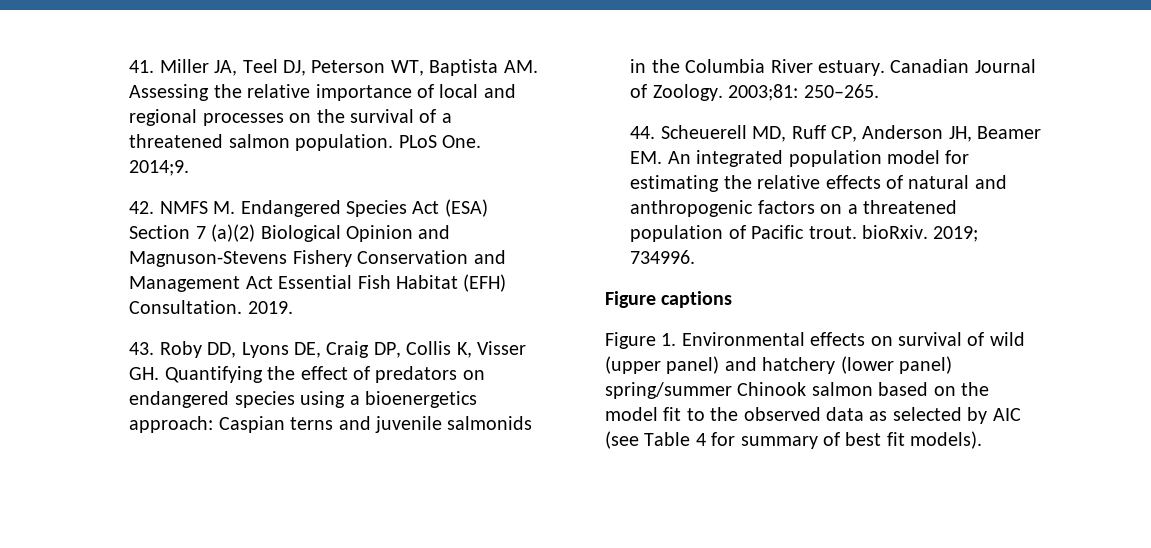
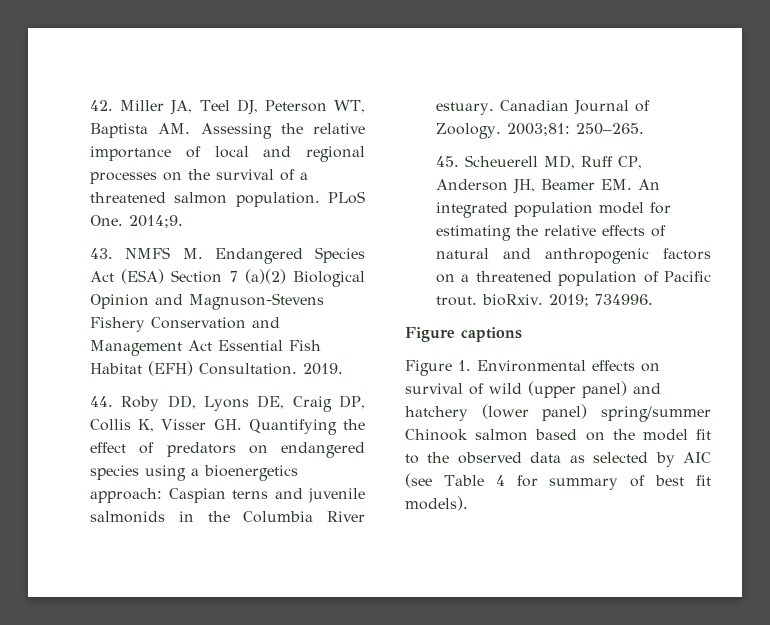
- 41. Miller JA, Teel DJ, Peterson WT, Baptista AM. Assessing the relative importance of local and regional processes on the survival of a threatened salmon population.
+ 42. Miller JA, Teel DJ, Peterson WT, Baptista AM. Assessing the relative importance of local and regional processes on the survival of a threatened salmon population.
- 42. NMFS M. Endangered Species Act (ESA) Section 7 (a)(2) Biological Opinion and Magnuson-Stevens Fishery Conservation and Management Act Essential Fish Habitat (EFH) Consultation.
+ 43. NMFS M. Endangered Species Act (ESA) Section 7 (a)(2) Biological Opinion and Magnuson-Stevens Fishery Conservation and Management Act Essential Fish Habitat (EFH) Consultation.
- 43. Roby DD, Lyons DE, Craig DP, Collis K, Visser GH. Quantifying the effect of predators on endangered species using a bioenergetics approach: Caspian terns and juvenile salmonids in the Columbia River estuary.
+ 44. Roby DD, Lyons DE, Craig DP, Collis K, Visser GH. Quantifying the effect of predators on endangered species using a bioenergetics approach: Caspian terns and juvenile salmonids in the Columbia River estuary.
- 44. Scheuerell MD, Ruff CP, Anderson JH, Beamer EM. An integrated population model for estimating the relative effects of natural and anthropogenic factors on a threatened population of Pacific trout. bioRxiv.
+ 45. Scheuerell MD, Ruff CP, Anderson JH, Beamer EM. An integrated population model for estimating the relative effects of natural and anthropogenic factors on a threatened population of Pacific trout. bioRxiv.

